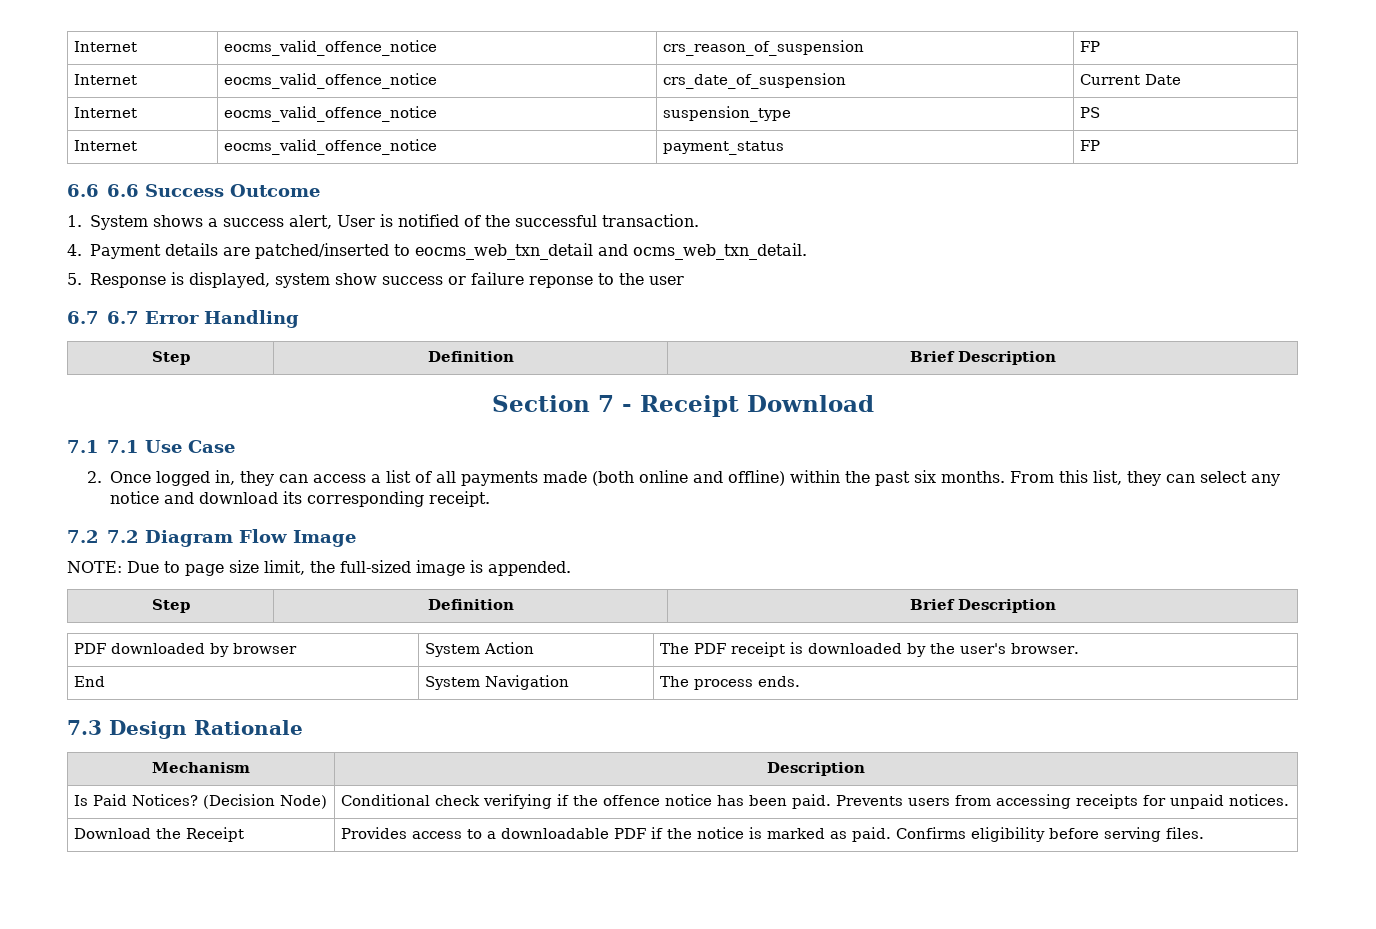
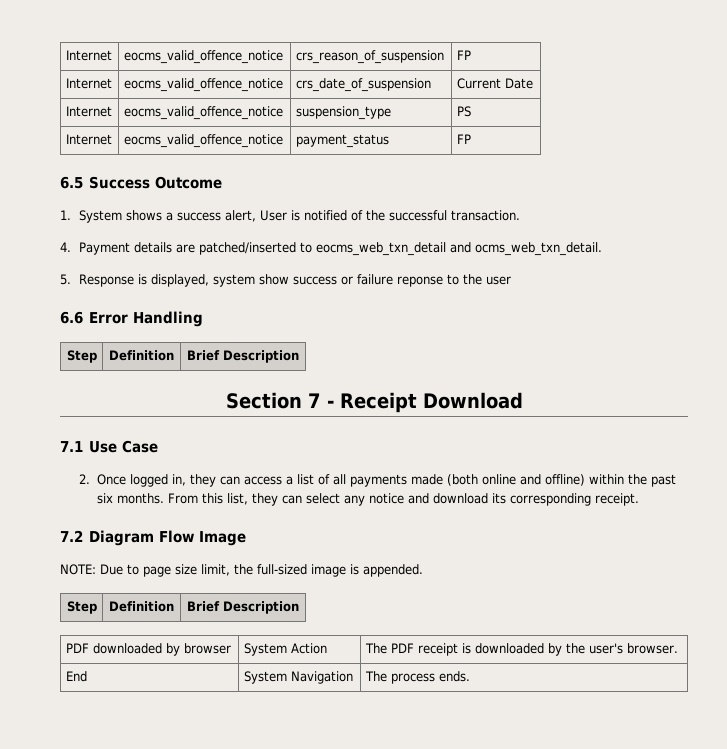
- 6.6 6.6 Success Outcome
+ 6.5 Success Outcome
- 6.7 6.7 Error Handling
+ 6.6 Error Handling
- 7.1 7.1 Use Case
+ 7.1 Use Case
- 7.2 7.2 Diagram Flow Image
+ 7.2 Diagram Flow Image
- 7.3 Design Rationale
- Mechanism | Description
- Is Paid Notices? (Decision Node) | Conditional check verifying if the offence notice has been paid. Prevents users from accessing receipts for unpaid notices.
- Download the Receipt | Provides access to a downloadable PDF if the notice is marked as paid. Confirms eligibility before serving files.

